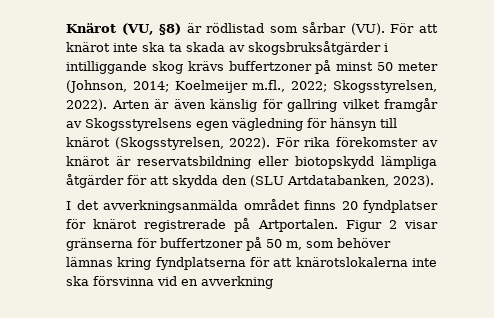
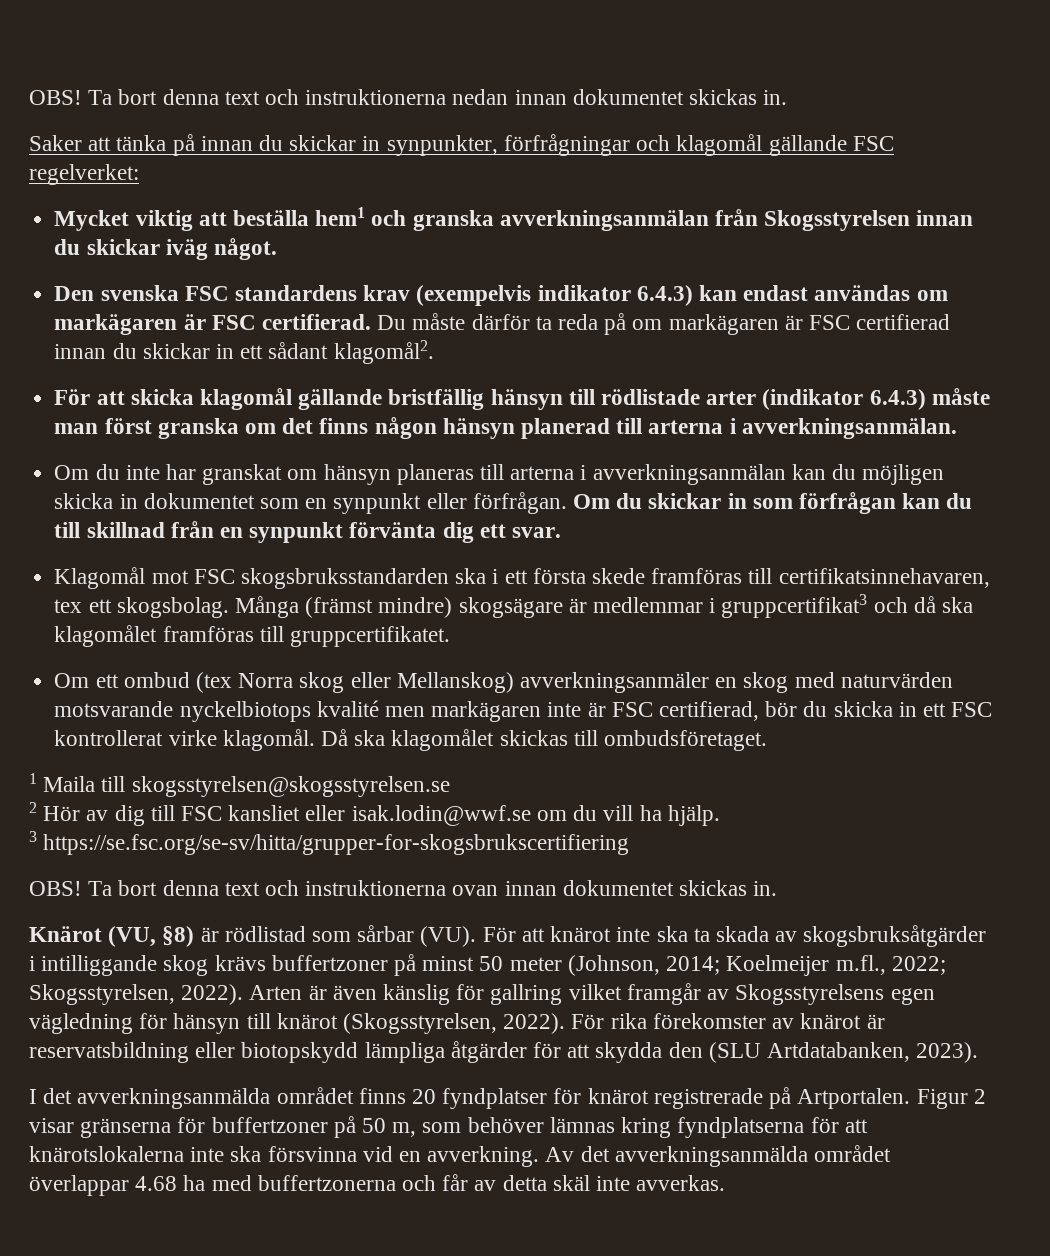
+ OBS! Ta bort denna text och instruktionerna nedan innan dokumentet skickas in.
+ Saker att tänka på innan du skickar in synpunkter, förfrågningar och klagomål gällande FSC regelverket:
+ Mycket viktig att beställa hem1 och granska avverkningsanmälan från Skogsstyrelsen innan du skickar iväg något.
+ Den svenska FSC standardens krav (exempelvis indikator 6.4.3) kan endast användas om markägaren är FSC certifierad. Du måste därför ta reda på om markägaren är FSC certifierad innan du skickar in ett sådant klagomål2.
+ För att skicka klagomål gällande bristfällig hänsyn till rödlistade arter (indikator 6.4.3) måste man först granska om det finns någon hänsyn planerad till arterna i avverkningsanmälan.
+ Om du inte har granskat om hänsyn planeras till arterna i avverkningsanmälan kan du möjligen skicka in dokumentet som en synpunkt eller förfrågan. Om du skickar in som förfrågan kan du till skillnad från en synpunkt förvänta dig ett svar.
+ Klagomål mot FSC skogsbruksstandarden ska i ett första skede framföras till certifikatsinnehavaren, tex ett skogsbolag. Många (främst mindre) skogsägare är medlemmar i gruppcertifikat3 och då ska klagomålet framföras till gruppcertifikatet.
+ Om ett ombud (tex Norra skog eller Mellanskog) avverkningsanmäler en skog med naturvärden motsvarande nyckelbiotops kvalité men markägaren inte är FSC certifierad, bör du skicka in ett FSC kontrollerat virke klagomål. Då ska klagomålet skickas till ombudsföretaget.
+ 1 Maila till skogsstyrelsen@skogsstyrelsen.se
+ 2 Hör av dig till FSC kansliet eller isak.lodin@wwf.se om du vill ha hjälp.
+ 3 https://se.fsc.org/se-sv/hitta/grupper-for-skogsbrukscertifiering
+ OBS! Ta bort denna text och instruktionerna ovan innan dokumentet skickas in.
- Figur 2 visar gränserna för buffertzoner på 50 m, som behöver lämnas kring fyndplatserna för att knärotslokalerna inte ska försvinna vid en avverkning
+ Figur 2 visar gränserna för buffertzoner på 50 m, som behöver lämnas kring fyndplatserna för att knärotslokalerna inte ska försvinna vid en avverkning. Av det avverkningsanmälda området överlappar 4.68 ha med buffertzonerna och får av detta skäl inte avverkas.

